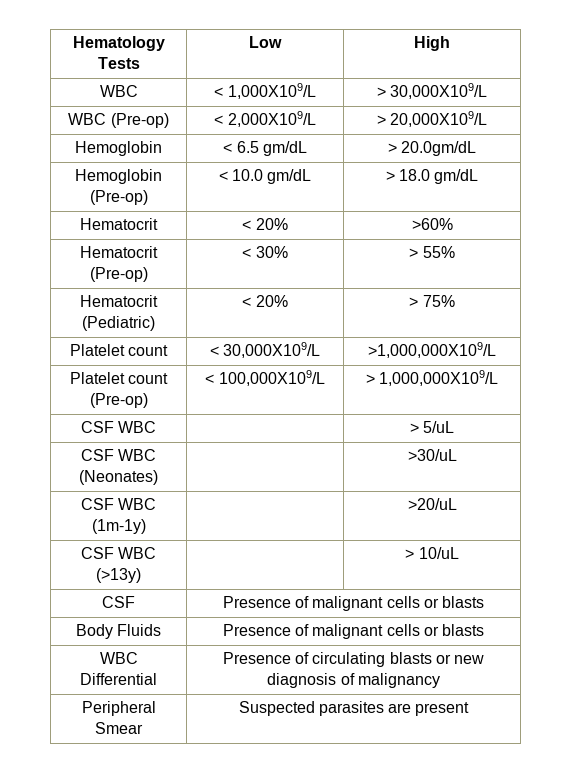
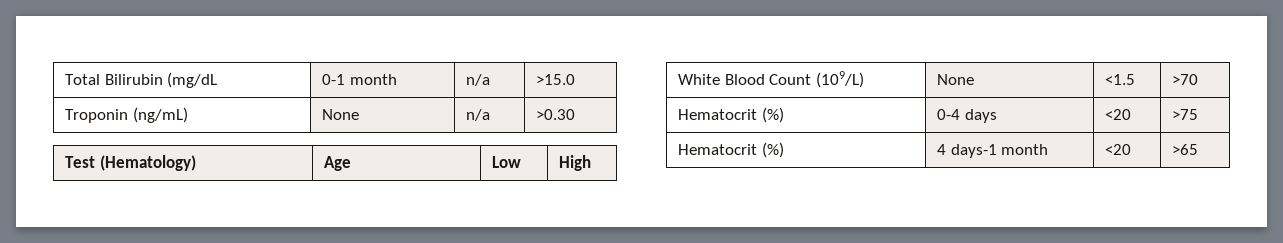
- Hematology Tests | Low | High
- WBC | < 1,000X109/L | > 30,000X109/L
- WBC (Pre-op) | < 2,000X109/L | > 20,000X109/L
- Hemoglobin | < 6.5 gm/dL | > 20.0gm/dL
- Hemoglobin (Pre-op) | < 10.0 gm/dL | > 18.0 gm/dL
- Hematocrit | < 20% | >60%
- Hematocrit (Pre-op) | < 30% | > 55%
- Hematocrit (Pediatric) | < 20% | > 75%
- Platelet count | < 30,000X109/L | >1,000,000X109/L
- Platelet count (Pre-op) | < 100,000X109/L | > 1,000,000X109/L
- CSF WBC | | > 5/uL
- CSF WBC (Neonates) | | >30/uL
- CSF WBC (1m-1y) | | >20/uL
- CSF WBC (>13y) | | > 10/uL
- CSF | Presence of malignant cells or blasts
- Body Fluids | Presence of malignant cells or blasts
- WBC Differential | Presence of circulating blasts or new diagnosis of malignancy
- Peripheral Smear | Suspected parasites are present
+ Total Bilirubin (mg/dL | 0-1 month | n/a | >15.0
+ Troponin (ng/mL) | None | n/a | >0.30
+ Test (Hematology) | Age | Low | High
+ White Blood Count (109/L) | None | <1.5 | >70
+ Hematocrit (%) | 0-4 days | <20 | >75
+ Hematocrit (%) | 4 days-1 month | <20 | >65

